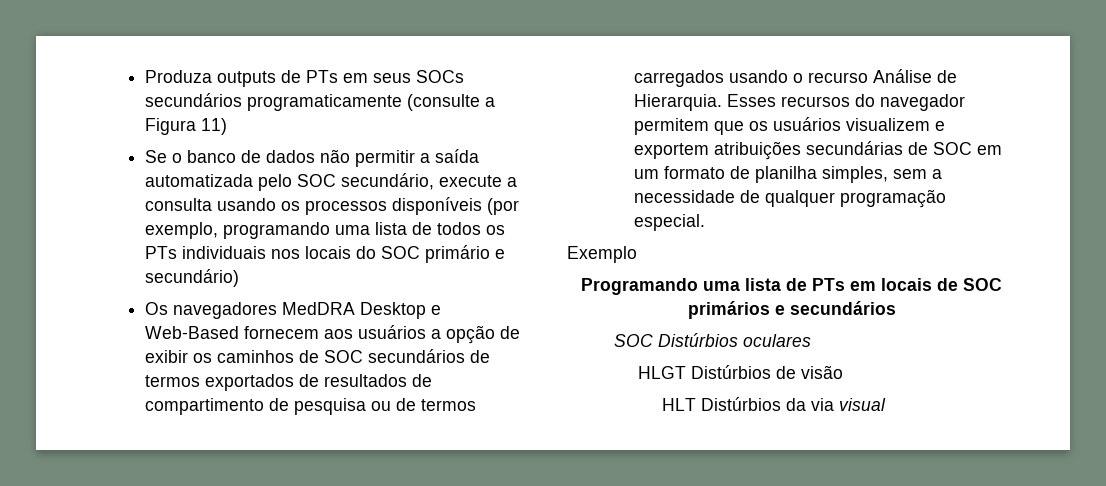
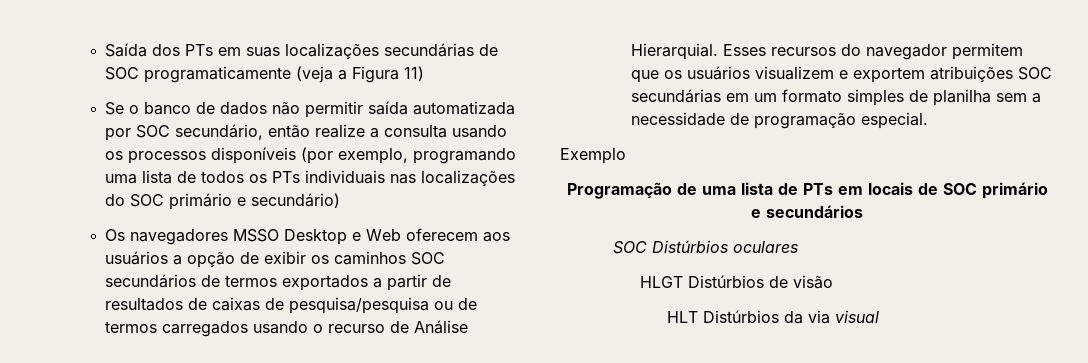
- Produza outputs de PTs em seus SOCs secundários programaticamente (consulte a Figura 11)
+ Saída dos PTs em suas localizações secundárias de SOC programaticamente (veja a Figura 11)
- Se o banco de dados não permitir a saída automatizada pelo SOC secundário, execute a consulta usando os processos disponíveis (por exemplo, programando uma lista de todos os PTs individuais nos locais do SOC primário e secundário)
+ Se o banco de dados não permitir saída automatizada por SOC secundário, então realize a consulta usando os processos disponíveis (por exemplo, programando uma lista de todos os PTs individuais nas localizações do SOC primário e secundário)
- Os navegadores MedDRA Desktop e Web-Based fornecem aos usuários a opção de exibir os caminhos de SOC secundários de termos exportados de resultados de compartimento de pesquisa ou de termos carregados usando o recurso Análise de Hierarquia.
+ Os navegadores MSSO Desktop e Web oferecem aos usuários a opção de exibir os caminhos SOC secundários de termos exportados a partir de resultados de caixas de pesquisa/pesquisa ou de termos carregados usando o recurso de Análise Hierarquial.
- Esses recursos do navegador permitem que os usuários visualizem e exportem atribuições secundárias de SOC em um formato de planilha simples, sem a necessidade de qualquer programação especial.
+ Esses recursos do navegador permitem que os usuários visualizem e exportem atribuições SOC secundárias em um formato simples de planilha sem a necessidade de programação especial.
- Programando uma lista de PTs em locais de SOC primários e secundários
+ Programação de uma lista de PTs em locais de SOC primário e secundários

